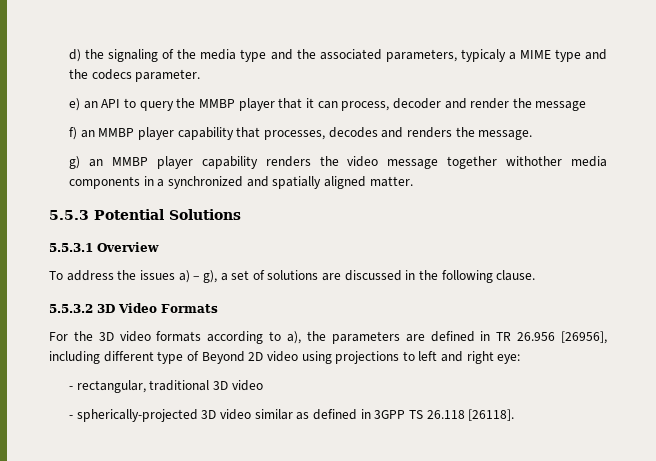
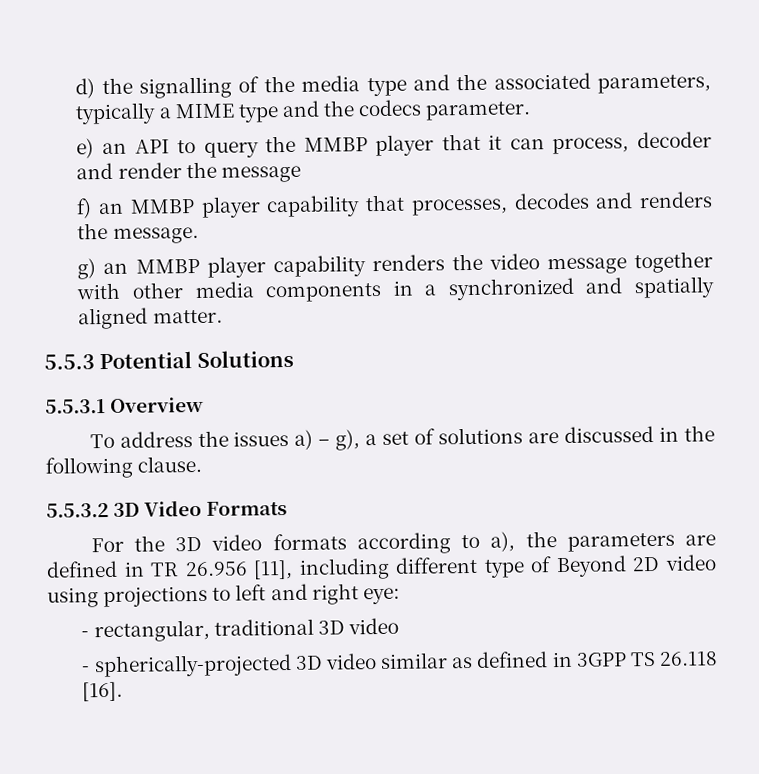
- d) the signaling of the media type and the associated parameters, typicaly a MIME type and the codecs parameter.
+ d) the signalling of the media type and the associated parameters, typically a MIME type and the codecs parameter.
- g) an MMBP player capability renders the video message together withother media components in a synchronized and spatially aligned matter.
+ g) an MMBP player capability renders the video message together with other media components in a synchronized and spatially aligned matter.
- For the 3D video formats according to a), the parameters are defined in TR 26.956 [26956], including different type of Beyond 2D video using projections to left and right eye:
+ For the 3D video formats according to a), the parameters are defined in TR 26.956 [11], including different type of Beyond 2D video using projections to left and right eye:
- - spherically-projected 3D video similar as defined in 3GPP TS 26.118 [26118].
+ - spherically-projected 3D video similar as defined in 3GPP TS 26.118 [16].

